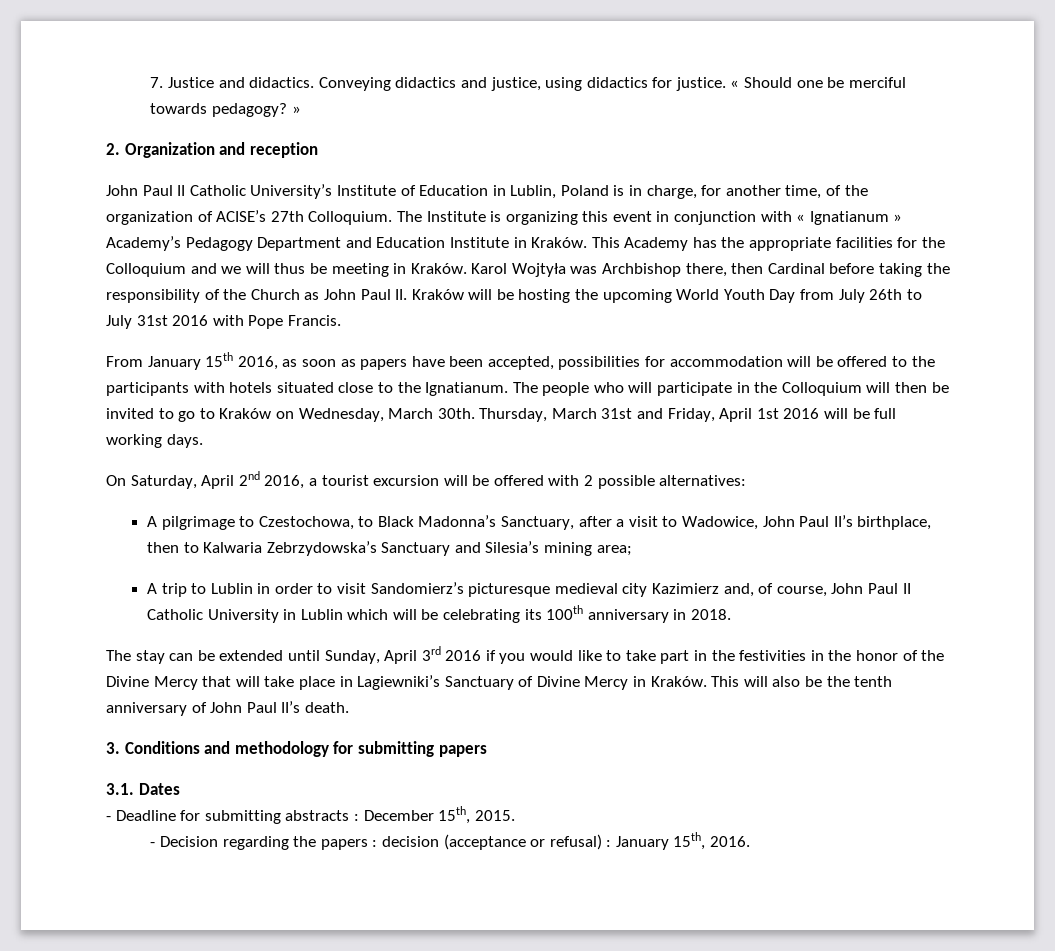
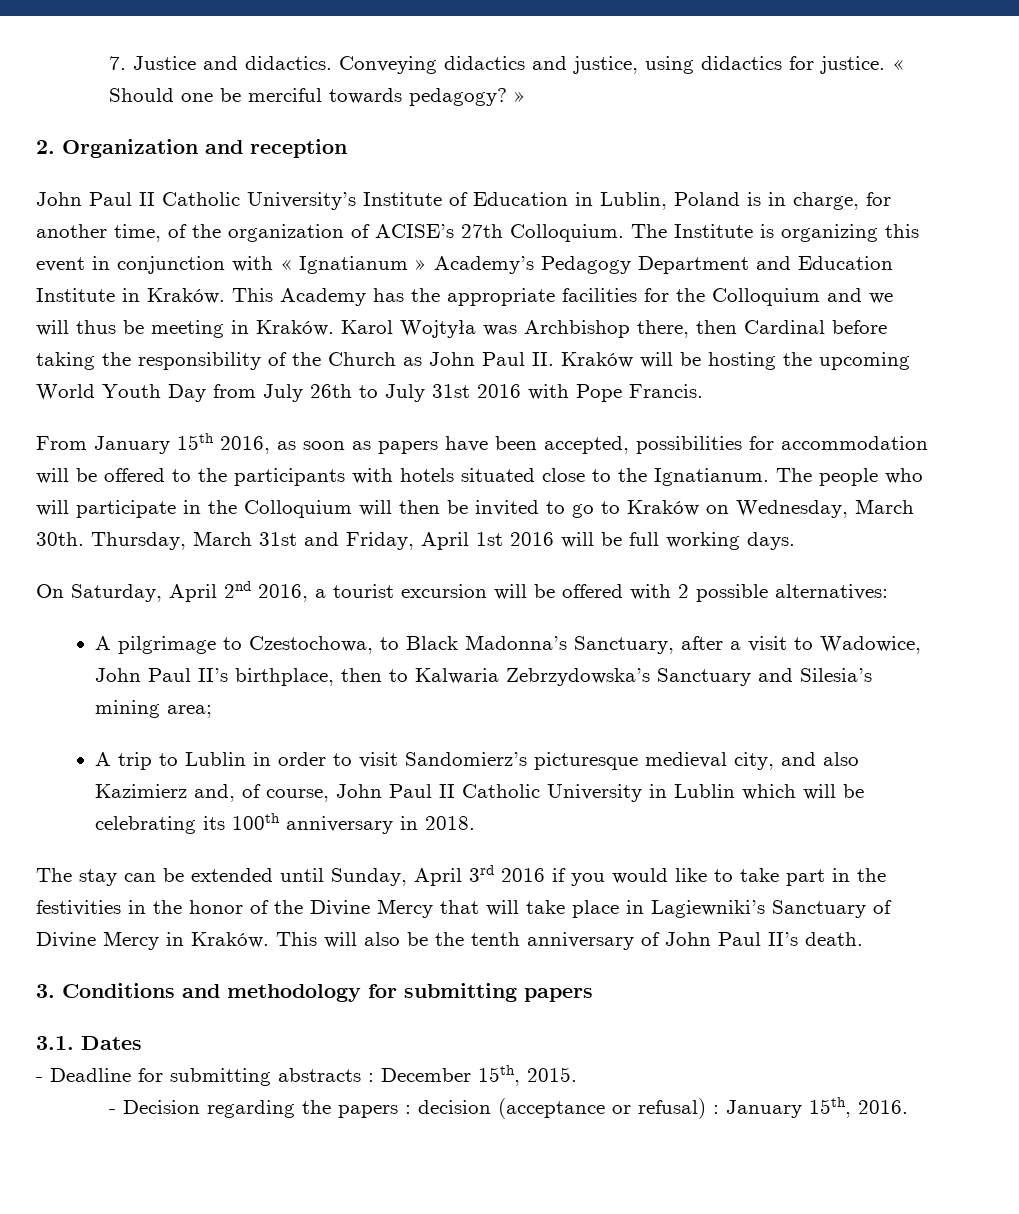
- A trip to Lublin in order to visit Sandomierz’s picturesque medieval city Kazimierz and, of course, John Paul II Catholic University in Lublin which will be celebrating its 100th anniversary in 2018.
+ A trip to Lublin in order to visit Sandomierz’s picturesque medieval city, and also Kazimierz and, of course, John Paul II Catholic University in Lublin which will be celebrating its 100th anniversary in 2018.

